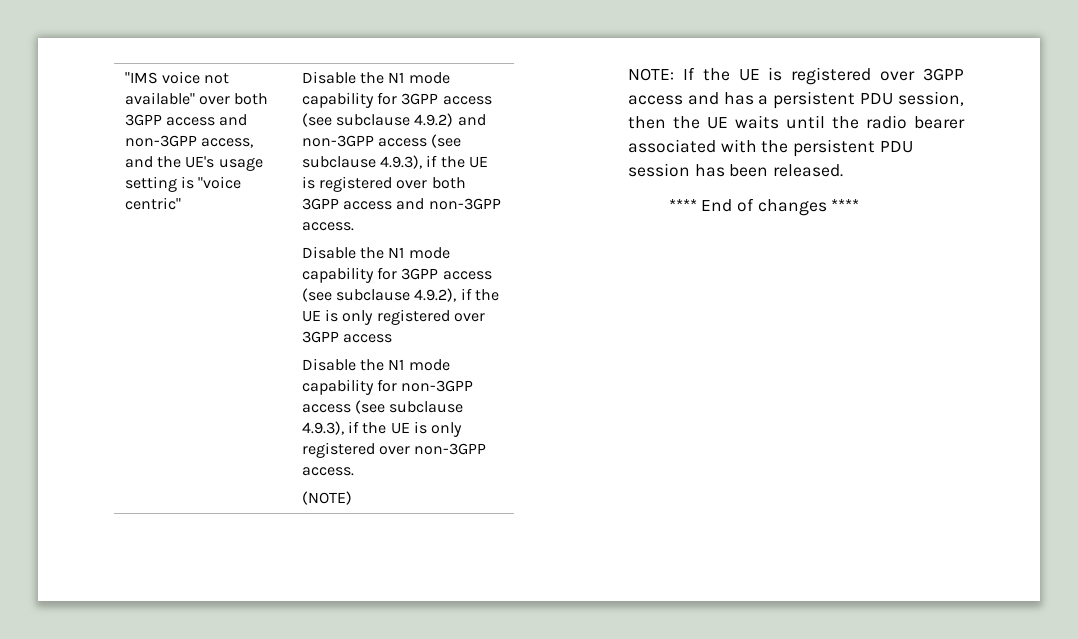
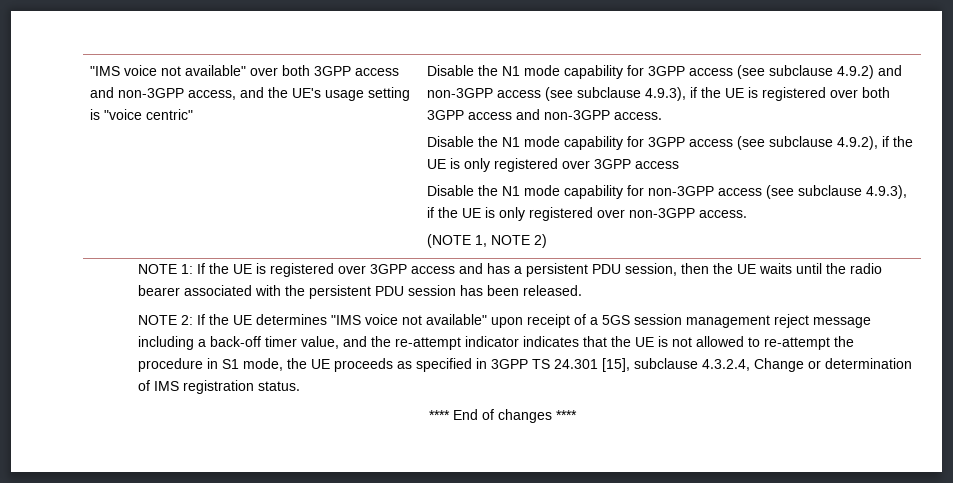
- (NOTE)
- NOTE: If the UE is registered over 3GPP access and has a persistent PDU session, then the UE waits until the radio bearer associated with the persistent PDU session has been released.
+ (NOTE 1, NOTE 2)
+ NOTE 1: If the UE is registered over 3GPP access and has a persistent PDU session, then the UE waits until the radio bearer associated with the persistent PDU session has been released.
+ NOTE 2: If the UE determines "IMS voice not available" upon receipt of a 5GS session management reject message including a back-off timer value, and the re-attempt indicator indicates that the UE is not allowed to re-attempt the procedure in S1 mode, the UE proceeds as specified in 3GPP TS 24.301 [15], subclause 4.3.2.4, Change or determination of IMS registration status.

